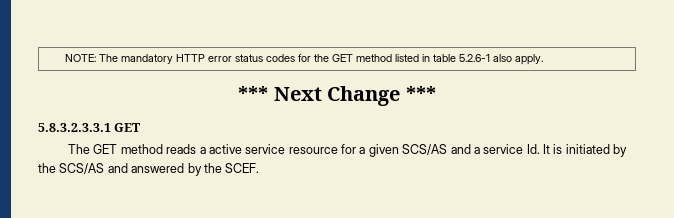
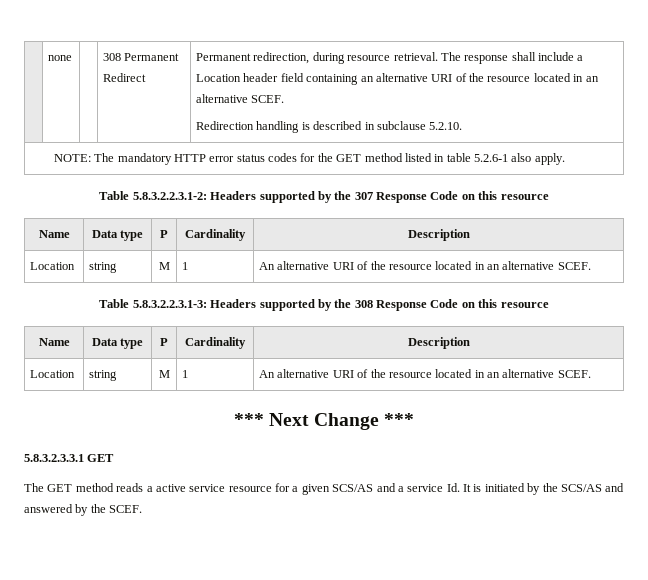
+ | none | | 308 Permanent Redirect | Permanent redirection, during resource retrieval. The response shall include a Location header field containing an alternative URI of the resource located in an alternative SCEF.
+ Redirection handling is described in subclause 5.2.10.
+ Table 5.8.3.2.2.3.1-2: Headers supported by the 307 Response Code on this resource
+ Name | Data type | P | Cardinality | Description
+ Location | string | M | 1 | An alternative URI of the resource located in an alternative SCEF.
+ Table 5.8.3.2.2.3.1-3: Headers supported by the 308 Response Code on this resource
+ Name | Data type | P | Cardinality | Description
+ Location | string | M | 1 | An alternative URI of the resource located in an alternative SCEF.

